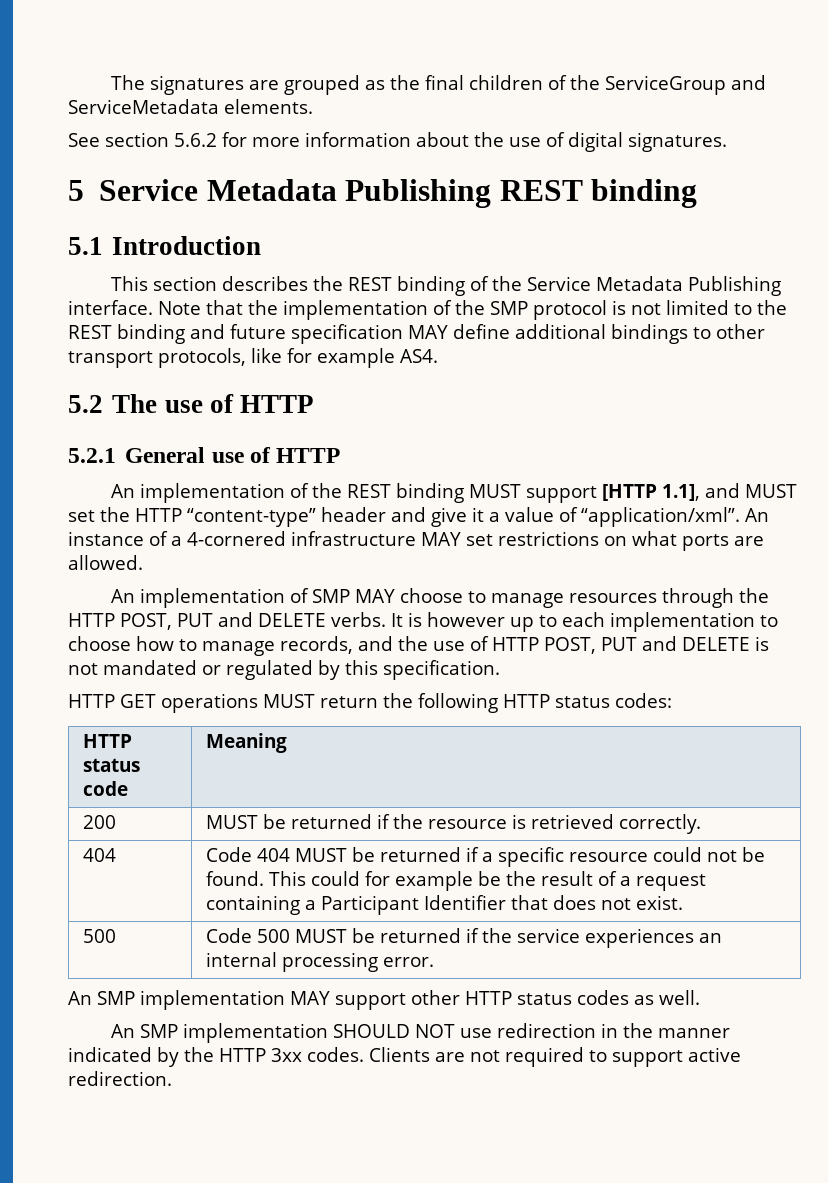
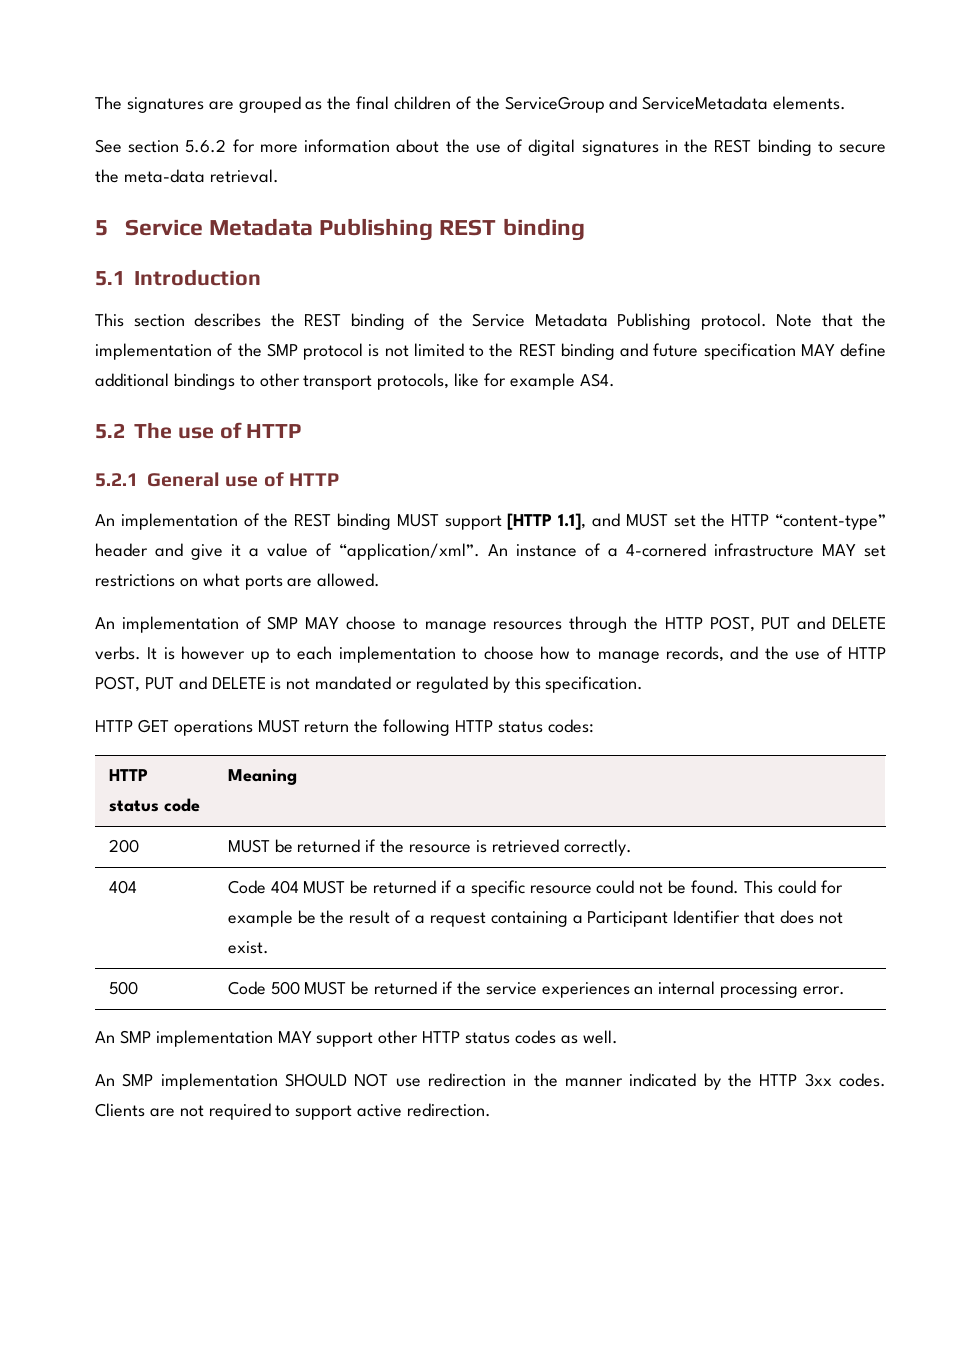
- See section 5.6.2 for more information about the use of digital signatures.
+ See section 5.6.2 for more information about the use of digital signatures in the REST binding to secure the meta-data retrieval.
- This section describes the REST binding of the Service Metadata Publishing interface.
+ This section describes the REST binding of the Service Metadata Publishing protocol.

